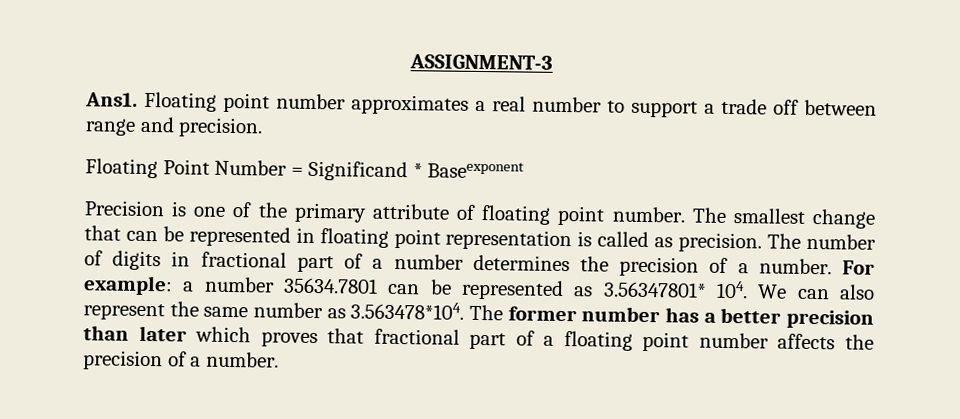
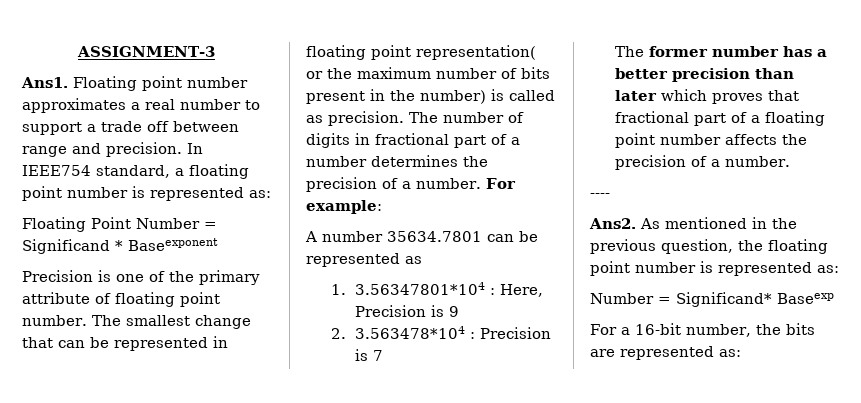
+ In IEEE754 standard, a floating point number is represented as:
- The smallest change that can be represented in floating point representation is called as precision.
+ The smallest change that can be represented in floating point representation( or the maximum number of bits present in the number) is called as precision.
- For example: a number 35634.7801 can be represented as 3.56347801* 104. We can also represent the same number as 3.563478*104. The former number has a better precision than later which proves that fractional part of a floating point number affects the precision of a number.
+ For example:
+ A number 35634.7801 can be represented as
+ 1. 3.56347801*104 : Here, Precision is 9
+ 2. 3.563478*104 : Precision is 7
+ The former number has a better precision than later which proves that fractional part of a floating point number affects the precision of a number.
+ ----
+ Ans2. As mentioned in the previous question, the floating point number is represented as:
+ Number = Significand* Baseexp
+ For a 16-bit number, the bits are represented as:

